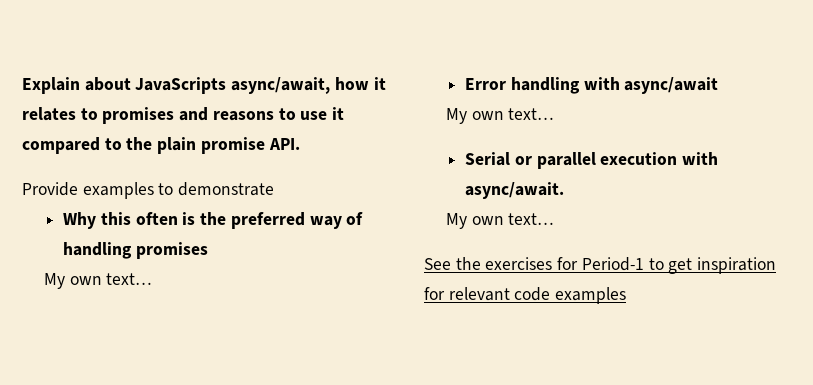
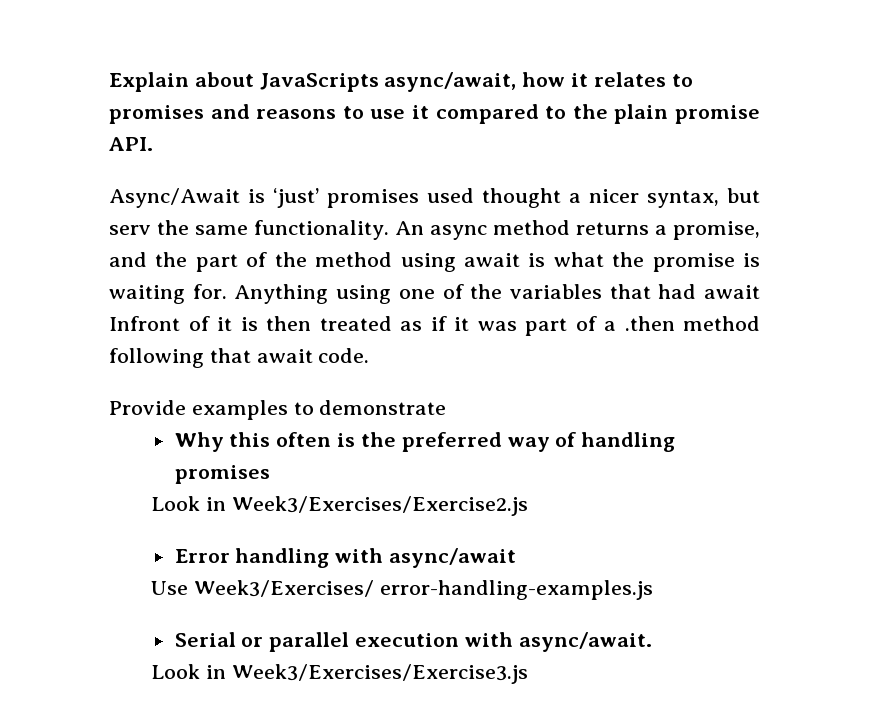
+ Async/Await is ‘just’ promises used thought a nicer syntax, but serv the same functionality. An async method returns a promise, and the part of the method using await is what the promise is waiting for. Anything using one of the variables that had await Infront of it is then treated as if it was part of a .then method following that await code.
  Why this often is the preferred way of handling promises
- My own text…
+ Look in Week3/Exercises/Exercise2.js
  Error handling with async/await
- My own text…
+ Use Week3/Exercises/ error-handling-examples.js
  Serial or parallel execution with async/await.
- My own text…
- See the exercises for Period-1 to get inspiration for relevant code examples
+ Look in Week3/Exercises/Exercise3.js

